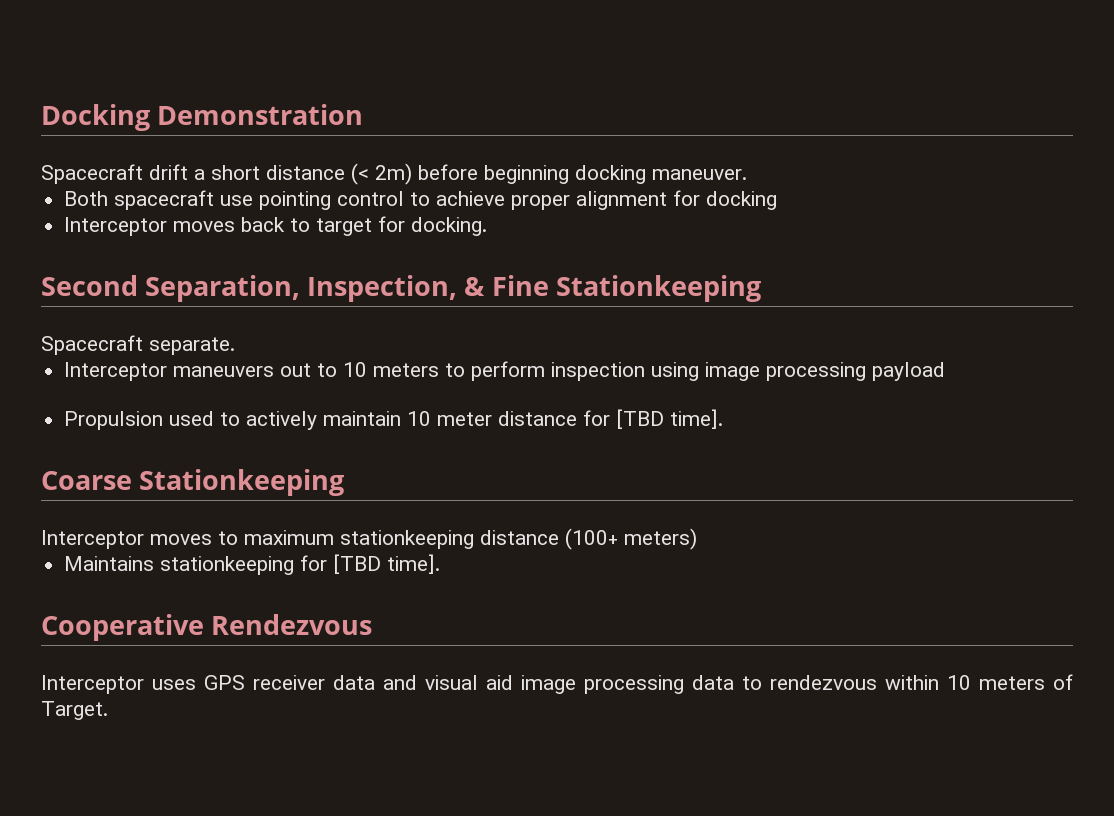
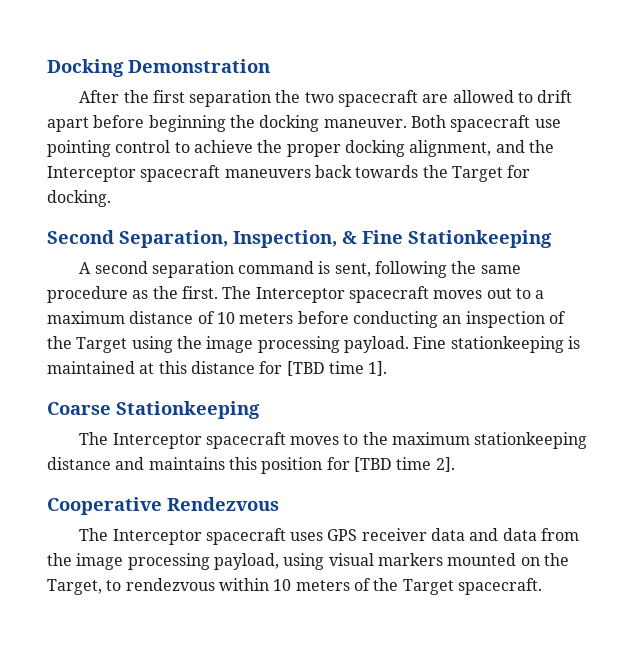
- Spacecraft drift a short distance (< 2m) before beginning docking maneuver.
- Both spacecraft use pointing control to achieve proper alignment for docking
- Interceptor moves back to target for docking.
+ After the first separation the two spacecraft are allowed to drift apart before beginning the docking maneuver. Both spacecraft use pointing control to achieve the proper docking alignment, and the Interceptor spacecraft maneuvers back towards the Target for docking.
- Spacecraft separate.
- Interceptor maneuvers out to 10 meters to perform inspection using image processing payload
- Propulsion used to actively maintain 10 meter distance for [TBD time].
+ A second separation command is sent, following the same procedure as the first. The Interceptor spacecraft moves out to a maximum distance of 10 meters before conducting an inspection of the Target using the image processing payload. Fine stationkeeping is maintained at this distance for [TBD time 1].
- Interceptor moves to maximum stationkeeping distance (100+ meters)
- Maintains stationkeeping for [TBD time].
+ The Interceptor spacecraft moves to the maximum stationkeeping distance and maintains this position for [TBD time 2].
- Interceptor uses GPS receiver data and visual aid image processing data to rendezvous within 10 meters of Target.
+ The Interceptor spacecraft uses GPS receiver data and data from the image processing payload, using visual markers mounted on the Target, to rendezvous within 10 meters of the Target spacecraft.

